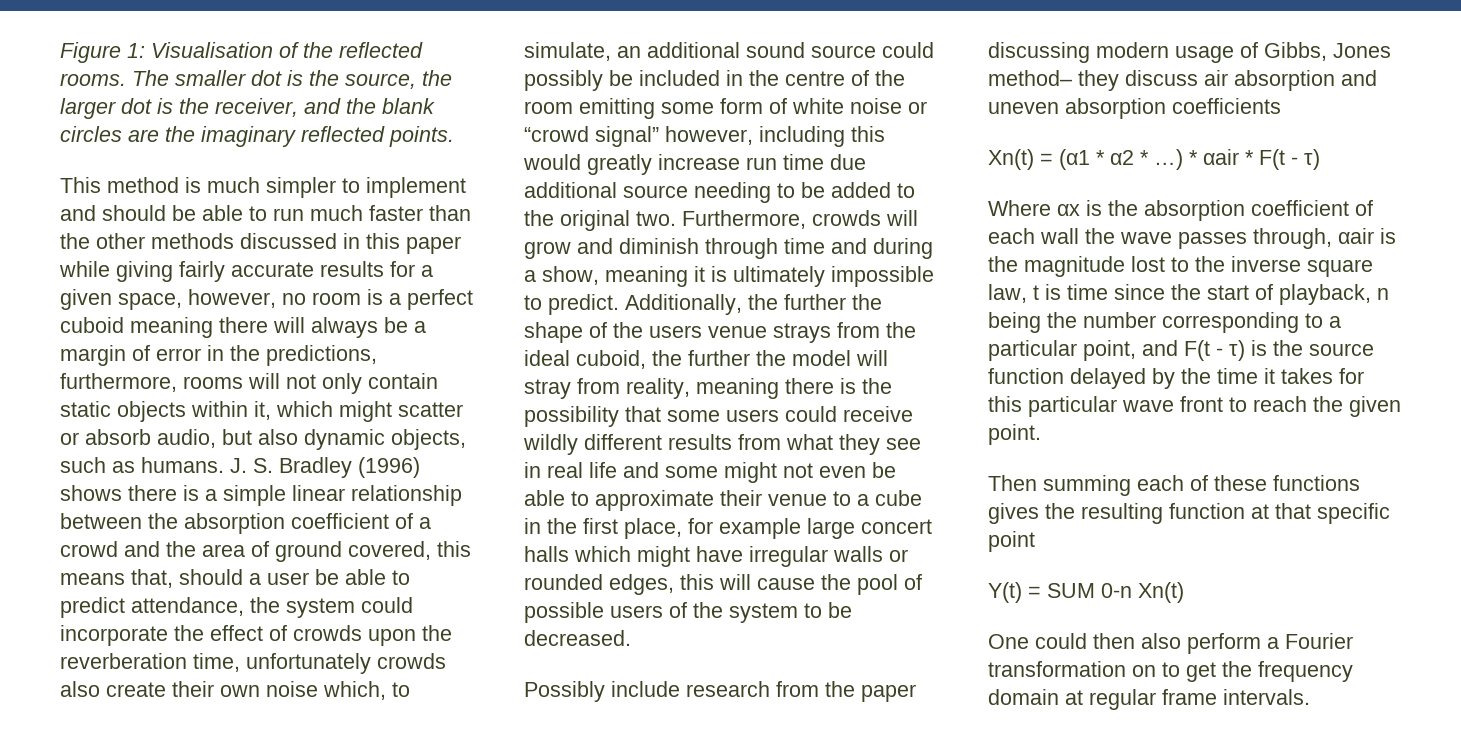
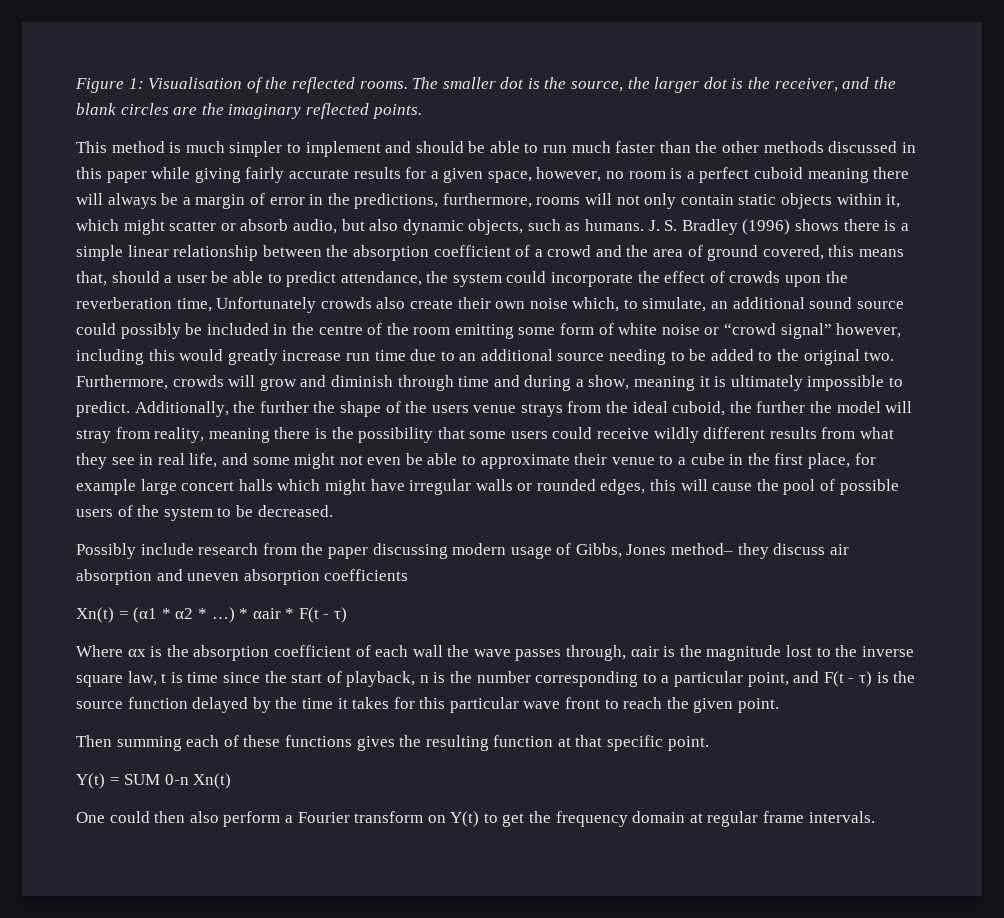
- J. S. Bradley (1996) shows there is a simple linear relationship between the absorption coefficient of a crowd and the area of ground covered, this means that, should a user be able to predict attendance, the system could incorporate the effect of crowds upon the reverberation time, unfortunately crowds also create their own noise which, to simulate, an additional sound source could possibly be included in the centre of the room emitting some form of white noise or “crowd signal” however, including this would greatly increase run time due additional source needing to be added to the original two.
+ J. S. Bradley (1996) shows there is a simple linear relationship between the absorption coefficient of a crowd and the area of ground covered, this means that, should a user be able to predict attendance, the system could incorporate the effect of crowds upon the reverberation time, Unfortunately crowds also create their own noise which, to simulate, an additional sound source could possibly be included in the centre of the room emitting some form of white noise or “crowd signal” however, including this would greatly increase run time due to an additional source needing to be added to the original two.
- Additionally, the further the shape of the users venue strays from the ideal cuboid, the further the model will stray from reality, meaning there is the possibility that some users could receive wildly different results from what they see in real life and some might not even be able to approximate their venue to a cube in the first place, for example large concert halls which might have irregular walls or rounded edges, this will cause the pool of possible users of the system to be decreased.
+ Additionally, the further the shape of the users venue strays from the ideal cuboid, the further the model will stray from reality, meaning there is the possibility that some users could receive wildly different results from what they see in real life, and some might not even be able to approximate their venue to a cube in the first place, for example large concert halls which might have irregular walls or rounded edges, this will cause the pool of possible users of the system to be decreased.
- Where αx is the absorption coefficient of each wall the wave passes through, αair is the magnitude lost to the inverse square law, t is time since the start of playback, n being the number corresponding to a particular point, and F(t - τ) is the source function delayed by the time it takes for this particular wave front to reach the given point.
+ Where αx is the absorption coefficient of each wall the wave passes through, αair is the magnitude lost to the inverse square law, t is time since the start of playback, n is the number corresponding to a particular point, and F(t - τ) is the source function delayed by the time it takes for this particular wave front to reach the given point.
- Then summing each of these functions gives the resulting function at that specific point
+ Then summing each of these functions gives the resulting function at that specific point.
- One could then also perform a Fourier transformation on to get the frequency domain at regular frame intervals.
+ One could then also perform a Fourier transform on Y(t) to get the frequency domain at regular frame intervals.

